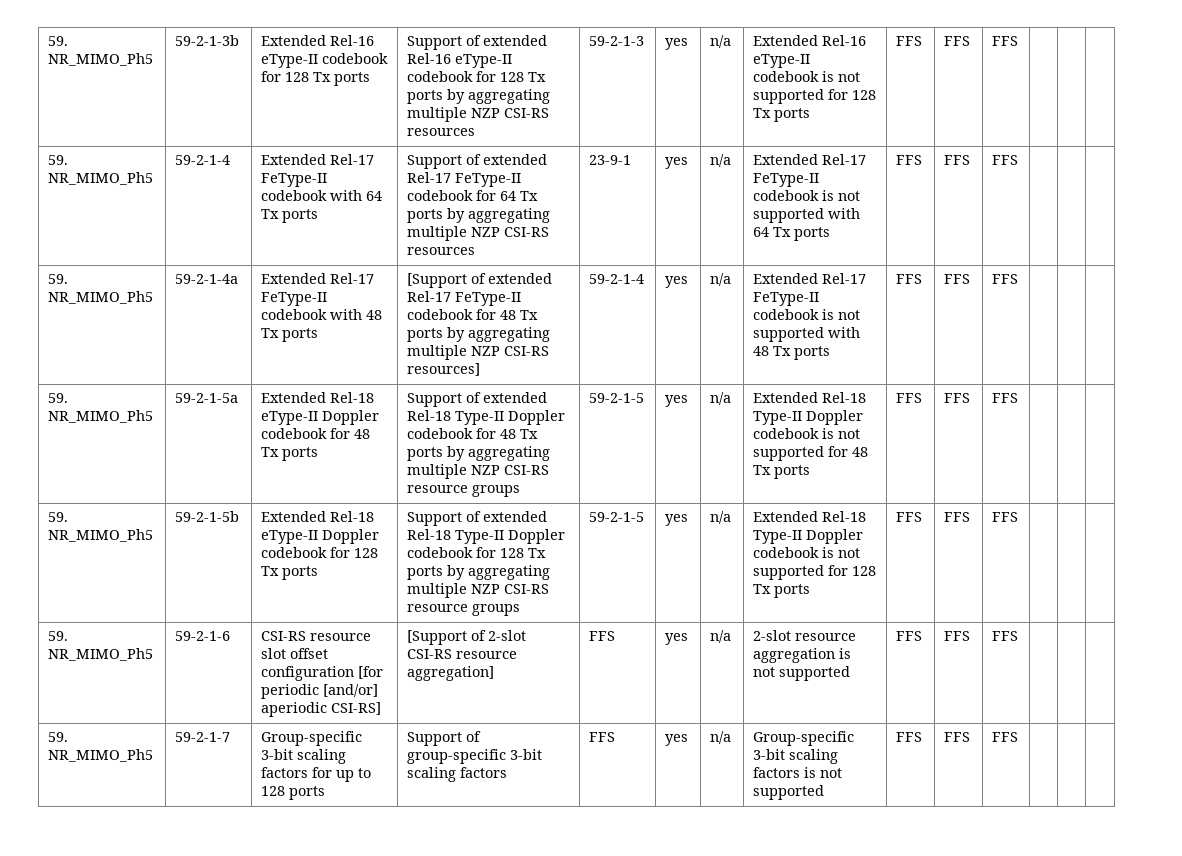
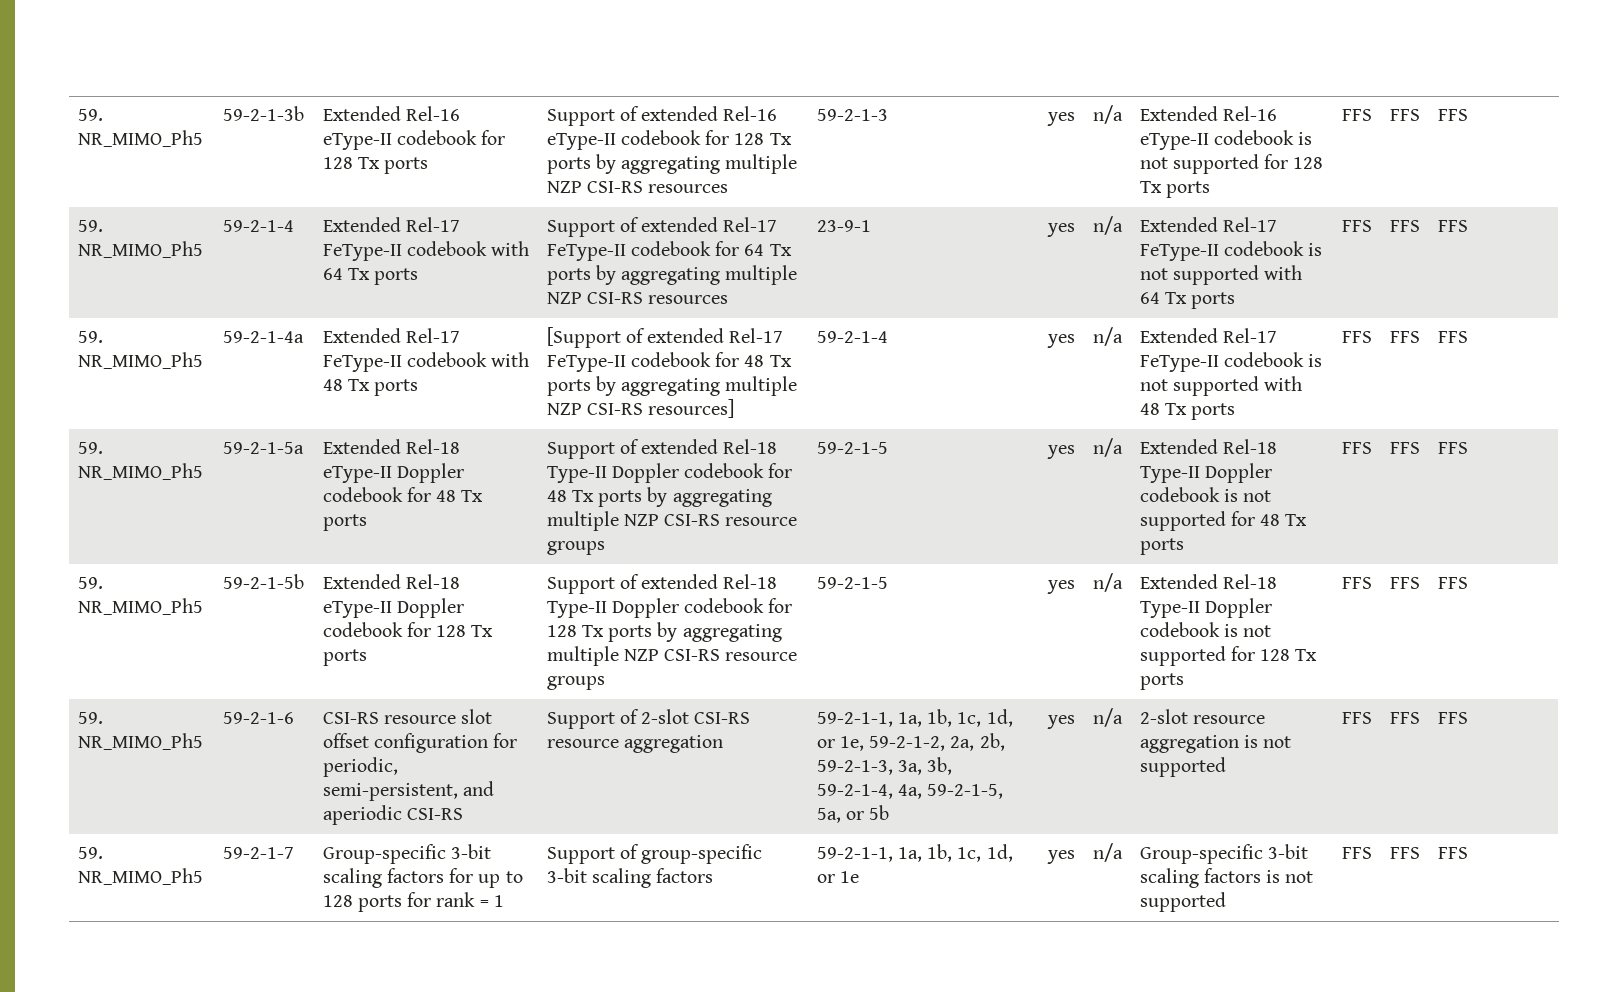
- CSI-RS resource slot offset configuration [for periodic [and/or] aperiodic CSI-RS] | [Support of 2-slot CSI-RS resource aggregation] | FFS
+ CSI-RS resource slot offset configuration for periodic, semi-persistent, and aperiodic CSI-RS | Support of 2-slot CSI-RS resource aggregation | 59-2-1-1, 1a, 1b, 1c, 1d, or 1e, 59-2-1-2, 2a, 2b, 59-2-1-3, 3a, 3b, 59-2-1-4, 4a, 59-2-1-5, 5a, or 5b
- Group-specific 3-bit scaling factors for up to 128 ports
+ Group-specific 3-bit scaling factors for up to 128 ports for rank = 1
- Support of group-specific 3-bit scaling factors | FFS
+ Support of group-specific 3-bit scaling factors | 59-2-1-1, 1a, 1b, 1c, 1d, or 1e

